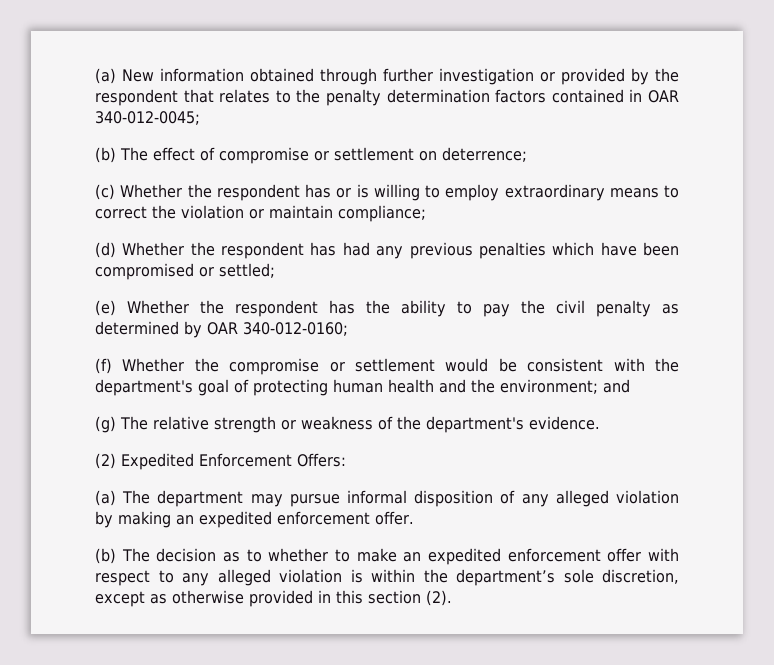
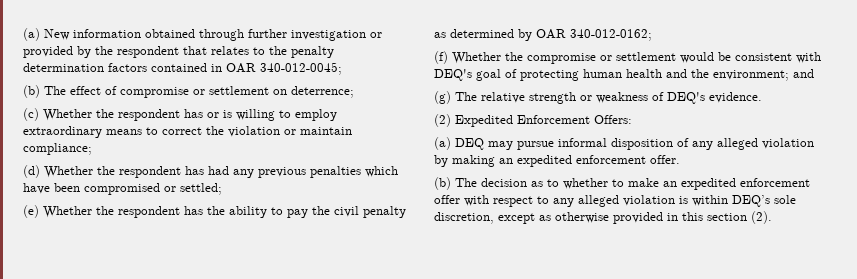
- (e) Whether the respondent has the ability to pay the civil penalty as determined by OAR 340-012-0160;
+ (e) Whether the respondent has the ability to pay the civil penalty as determined by OAR 340-012-0162;
- (f) Whether the compromise or settlement would be consistent with the department's goal of protecting human health and the environment; and
+ (f) Whether the compromise or settlement would be consistent with DEQ's goal of protecting human health and the environment; and
- (g) The relative strength or weakness of the department's evidence.
+ (g) The relative strength or weakness of DEQ's evidence.
- (a) The department may pursue informal disposition of any alleged violation by making an expedited enforcement offer.
+ (a) DEQ may pursue informal disposition of any alleged violation by making an expedited enforcement offer.
- (b) The decision as to whether to make an expedited enforcement offer with respect to any alleged violation is within the department’s sole discretion, except as otherwise provided in this section (2).
+ (b) The decision as to whether to make an expedited enforcement offer with respect to any alleged violation is within DEQ’s sole discretion, except as otherwise provided in this section (2).

